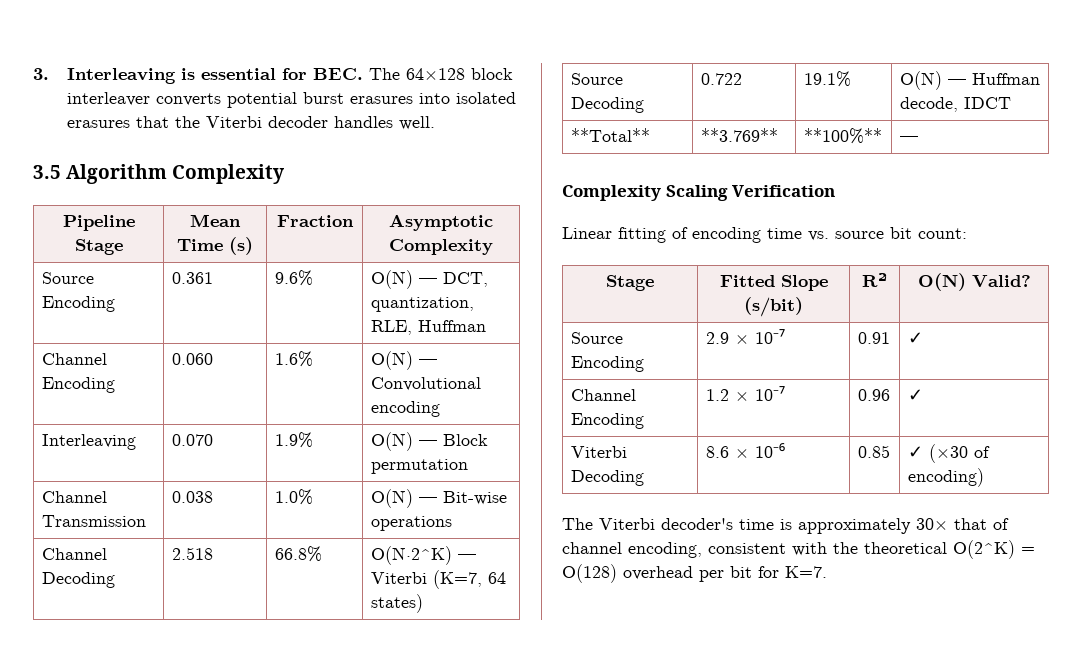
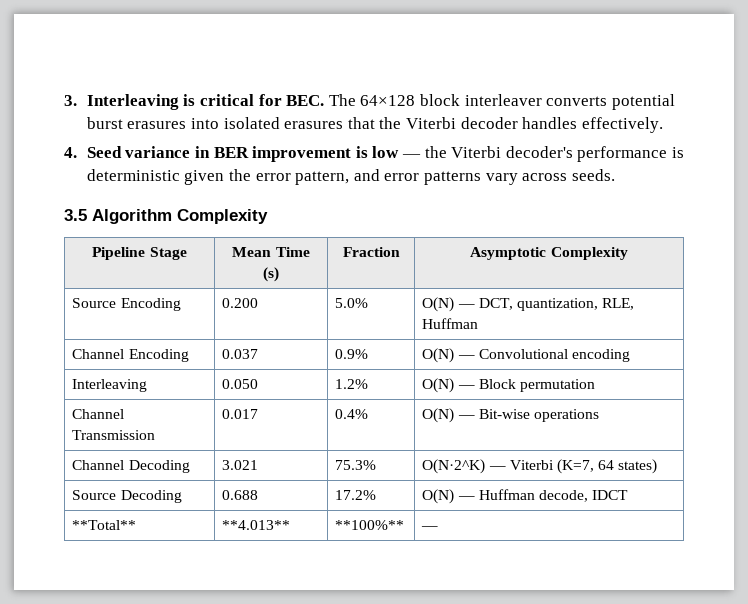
- 3. Interleaving is essential for BEC. The 64×128 block interleaver converts potential burst erasures into isolated erasures that the Viterbi decoder handles well.
+ 3. Interleaving is critical for BEC. The 64×128 block interleaver converts potential burst erasures into isolated erasures that the Viterbi decoder handles effectively.
+ 4. Seed variance in BER improvement is low — the Viterbi decoder's performance is deterministic given the error pattern, and error patterns vary across seeds.
- Source Encoding | 0.361 | 9.6% | O(N) — DCT, quantization, RLE, Huffman
+ Source Encoding | 0.200 | 5.0% | O(N) — DCT, quantization, RLE, Huffman
- Channel Encoding | 0.060 | 1.6% | O(N) — Convolutional encoding
+ Channel Encoding | 0.037 | 0.9% | O(N) — Convolutional encoding
- Interleaving | 0.070 | 1.9% | O(N) — Block permutation
+ Interleaving | 0.050 | 1.2% | O(N) — Block permutation
- Channel Transmission | 0.038 | 1.0% | O(N) — Bit-wise operations
+ Channel Transmission | 0.017 | 0.4% | O(N) — Bit-wise operations
- Channel Decoding | 2.518 | 66.8% | O(N·2^K) — Viterbi (K=7, 64 states)
+ Channel Decoding | 3.021 | 75.3% | O(N·2^K) — Viterbi (K=7, 64 states)
- Source Decoding | 0.722 | 19.1% | O(N) — Huffman decode, IDCT
+ Source Decoding | 0.688 | 17.2% | O(N) — Huffman decode, IDCT
- **Total** | **3.769** | **100%** | —
+ **Total** | **4.013** | **100%** | —
- Complexity Scaling Verification
- Linear fitting of encoding time vs. source bit count:
- Stage | Fitted Slope (s/bit) | R² | O(N) Valid?
- Source Encoding | 2.9 × 10⁻⁷ | 0.91 | ✓
- Channel Encoding | 1.2 × 10⁻⁷ | 0.96 | ✓
- Viterbi Decoding | 8.6 × 10⁻⁶ | 0.85 | ✓ (×30 of encoding)
- The Viterbi decoder's time is approximately 30× that of channel encoding, consistent with the theoretical O(2^K) = O(128) overhead per bit for K=7.

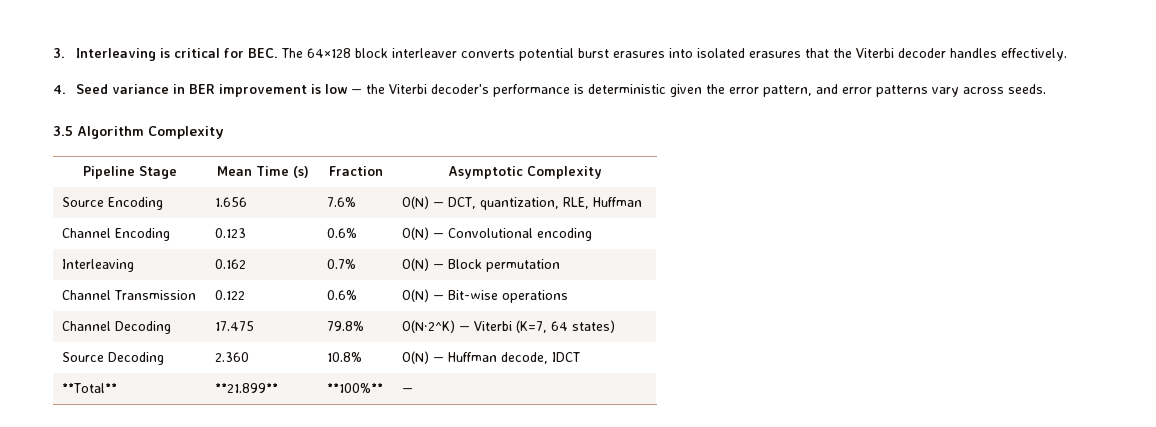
- Source Encoding | 0.200 | 5.0% | O(N) — DCT, quantization, RLE, Huffman
+ Source Encoding | 1.656 | 7.6% | O(N) — DCT, quantization, RLE, Huffman
- Channel Encoding | 0.037 | 0.9% | O(N) — Convolutional encoding
+ Channel Encoding | 0.123 | 0.6% | O(N) — Convolutional encoding
- Interleaving | 0.050 | 1.2% | O(N) — Block permutation
+ Interleaving | 0.162 | 0.7% | O(N) — Block permutation
- Channel Transmission | 0.017 | 0.4% | O(N) — Bit-wise operations
+ Channel Transmission | 0.122 | 0.6% | O(N) — Bit-wise operations
- Channel Decoding | 3.021 | 75.3% | O(N·2^K) — Viterbi (K=7, 64 states)
+ Channel Decoding | 17.475 | 79.8% | O(N·2^K) — Viterbi (K=7, 64 states)
- Source Decoding | 0.688 | 17.2% | O(N) — Huffman decode, IDCT
+ Source Decoding | 2.360 | 10.8% | O(N) — Huffman decode, IDCT
- **Total** | **4.013** | **100%** | —
+ **Total** | **21.899** | **100%** | —

